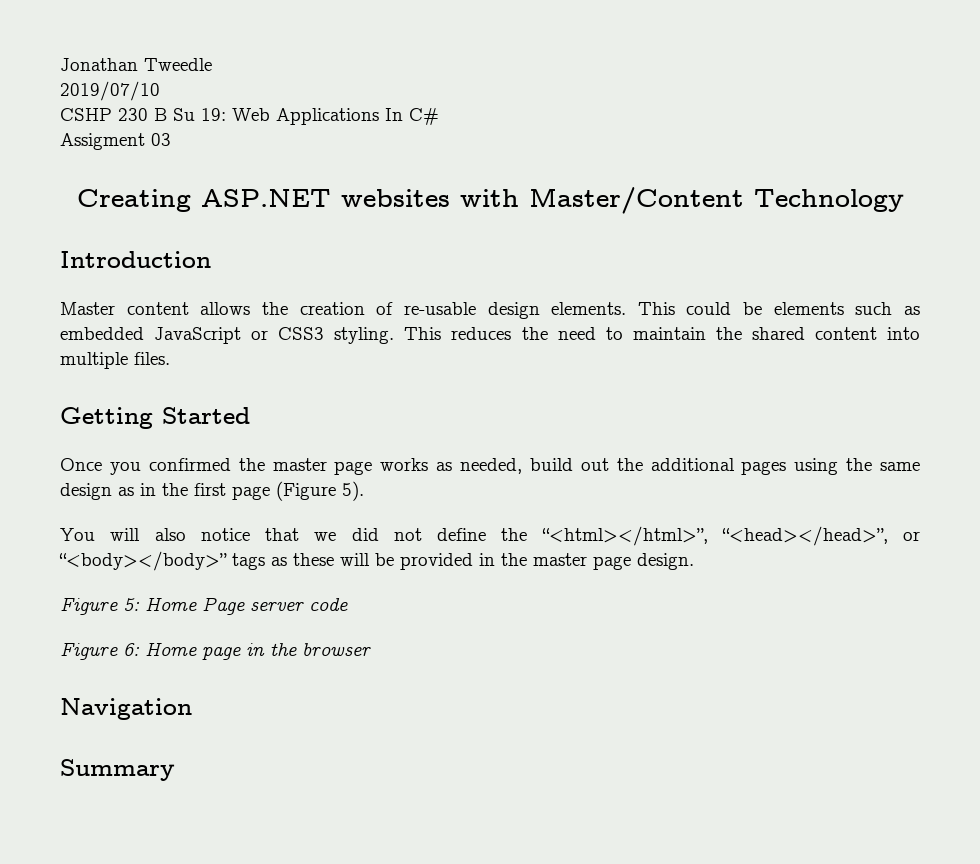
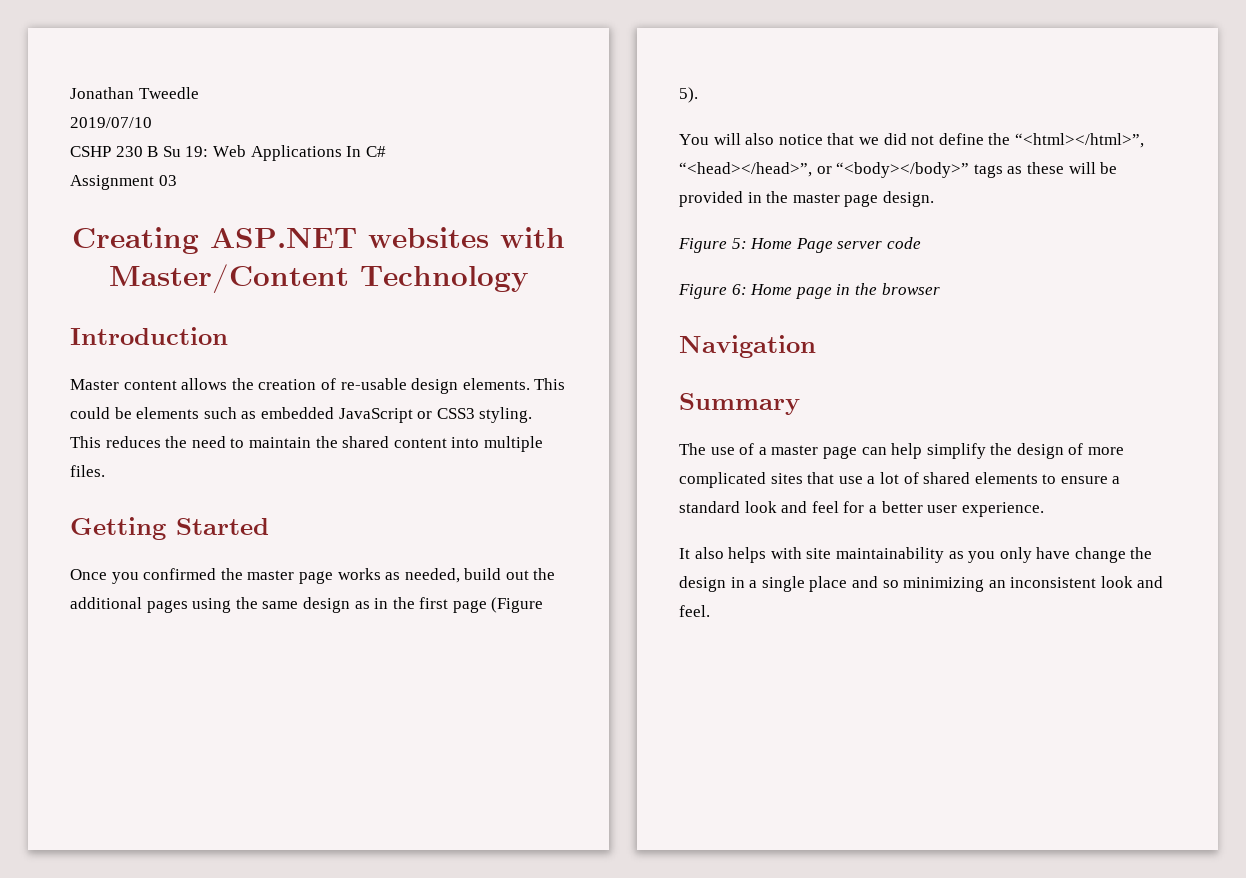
- Assigment 03
+ Assignment 03
+ The use of a master page can help simplify the design of more complicated sites that use a lot of shared elements to ensure a standard look and feel for a better user experience.
+ It also helps with site maintainability as you only have change the design in a single place and so minimizing an inconsistent look and feel.

